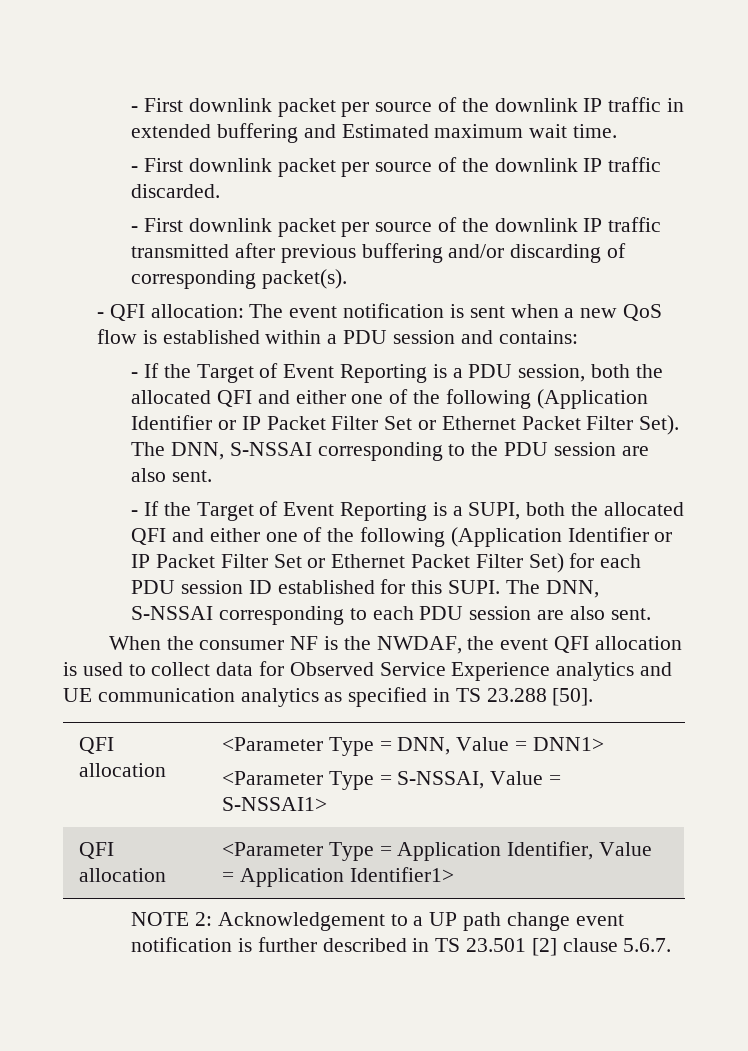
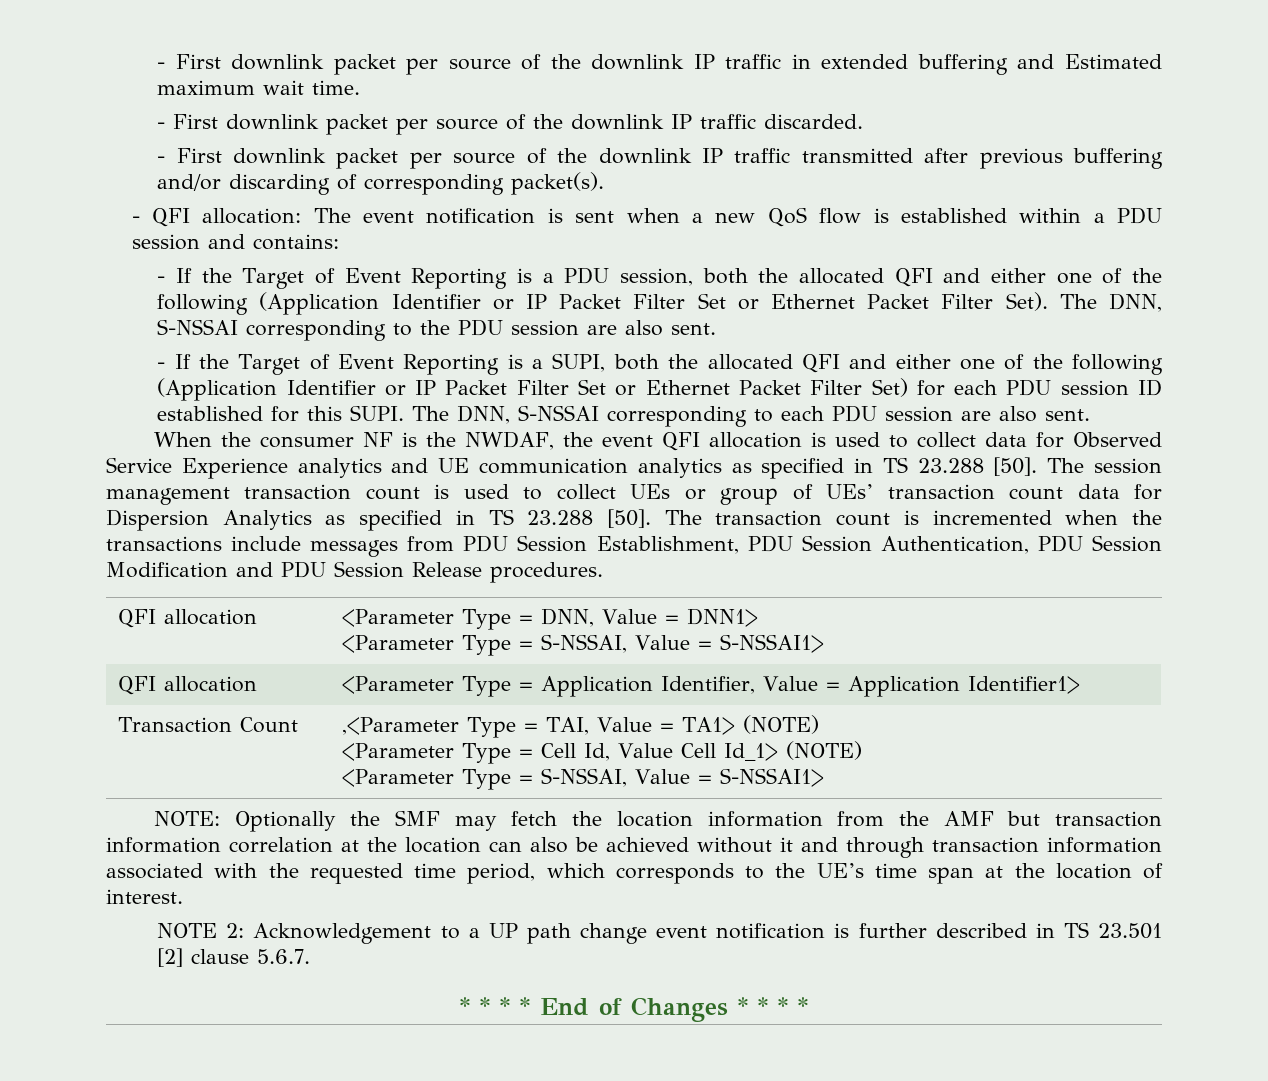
+ The session management transaction count is used to collect UEs or group of UEs’ transaction count data for Dispersion Analytics as specified in TS 23.288 [50]. The transaction count is incremented when the transactions include messages from PDU Session Establishment, PDU Session Authentication, PDU Session Modification and PDU Session Release procedures.
+ Transaction Count | ,<Parameter Type = TAI, Value = TA1> (NOTE)
+ <Parameter Type = Cell Id, Value Cell Id_1> (NOTE)
+ <Parameter Type = S-NSSAI, Value = S-NSSAI1>
+ NOTE: Optionally the SMF may fetch the location information from the AMF but transaction information correlation at the location can also be achieved without it and through transaction information associated with the requested time period, which corresponds to the UE’s time span at the location of interest.
+ * * * * End of Changes * * * *

